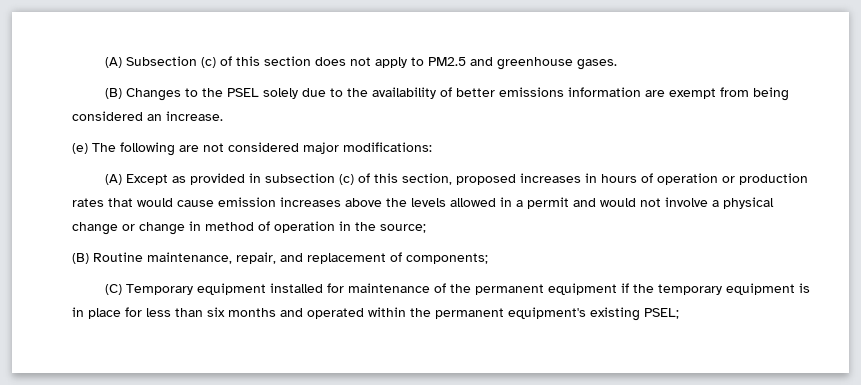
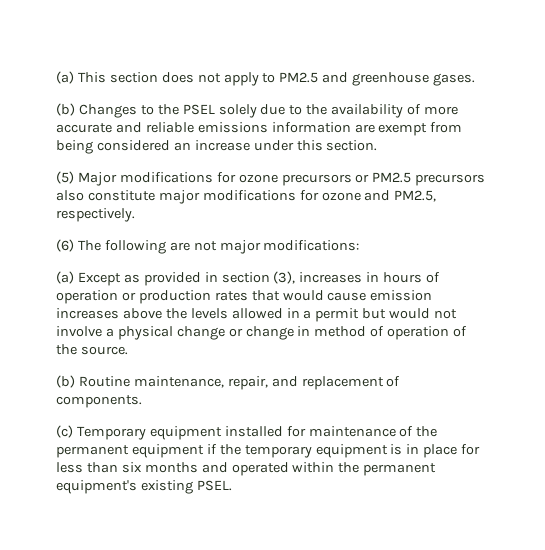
- (A) Subsection (c) of this section does not apply to PM2.5 and greenhouse gases.
+ (a) This section does not apply to PM2.5 and greenhouse gases.
- (B) Changes to the PSEL solely due to the availability of better emissions information are exempt from being considered an increase.
- (e) The following are not considered major modifications:
+ (b) Changes to the PSEL solely due to the availability of more accurate and reliable emissions information are exempt from being considered an increase under this section.
+ (5) Major modifications for ozone precursors or PM2.5 precursors also constitute major modifications for ozone and PM2.5, respectively.
+ (6) The following are not major modifications:
- (A) Except as provided in subsection (c) of this section, proposed increases in hours of operation or production rates that would cause emission increases above the levels allowed in a permit and would not involve a physical change or change in method of operation in the source;
- (B) Routine maintenance, repair, and replacement of components;
- (C) Temporary equipment installed for maintenance of the permanent equipment if the temporary equipment is in place for less than six months and operated within the permanent equipment's existing PSEL;
+ (a) Except as provided in section (3), increases in hours of operation or production rates that would cause emission increases above the levels allowed in a permit but would not involve a physical change or change in method of operation of the source.
+ (b) Routine maintenance, repair, and replacement of components.
+ (c) Temporary equipment installed for maintenance of the permanent equipment if the temporary equipment is in place for less than six months and operated within the permanent equipment's existing PSEL.

